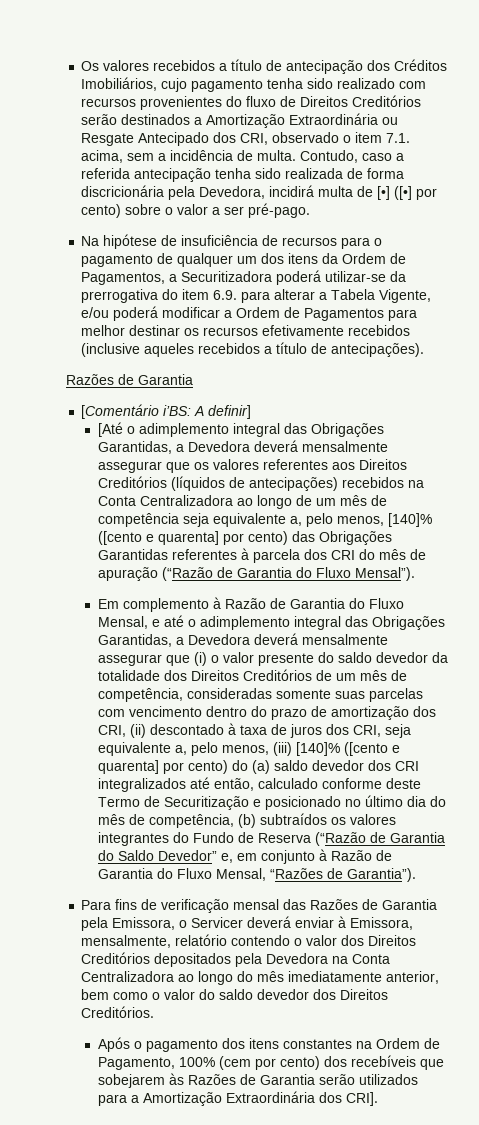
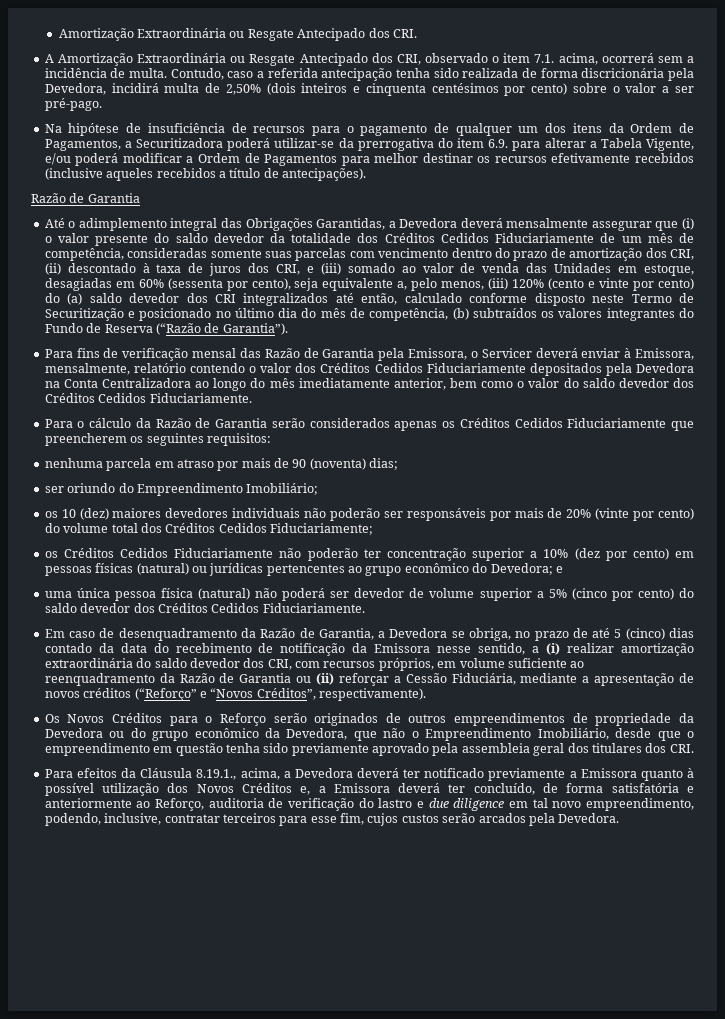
- Os valores recebidos a título de antecipação dos Créditos Imobiliários, cujo pagamento tenha sido realizado com recursos provenientes do fluxo de Direitos Creditórios serão destinados a Amortização Extraordinária ou Resgate Antecipado dos CRI, observado o item 7.1. acima, sem a incidência de multa.
+ Amortização Extraordinária ou Resgate Antecipado dos CRI.
+ A Amortização Extraordinária ou Resgate Antecipado dos CRI, observado o item 7.1. acima, ocorrerá sem a incidência de multa.
- Contudo, caso a referida antecipação tenha sido realizada de forma discricionária pela Devedora, incidirá multa de [•] ([•] por cento) sobre o valor a ser pré-pago.
+ Contudo, caso a referida antecipação tenha sido realizada de forma discricionária pela Devedora, incidirá multa de 2,50% (dois inteiros e cinquenta centésimos por cento) sobre o valor a ser pré-pago.
  Na hipótese de insuficiência de recursos para o pagamento de qualquer um dos itens da Ordem de Pagamentos, a Securitizadora poderá utilizar-se da prerrogativa do item 6.9. para alterar a Tabela Vigente, e/ou poderá modificar a Ordem de Pagamentos para melhor destinar os recursos efetivamente recebidos (inclusive aqueles recebidos a título de antecipações).
- Razões de Garantia
+ Razão de Garantia
- [Comentário i’BS: A definir]
- [Até o adimplemento integral das Obrigações Garantidas, a Devedora deverá mensalmente assegurar que os valores referentes aos Direitos Creditórios (líquidos de antecipações) recebidos na Conta Centralizadora ao longo de um mês de competência seja equivalente a, pelo menos, [140]% ([cento e quarenta] por cento) das Obrigações Garantidas referentes à parcela dos CRI do mês de apuração (“Razão de Garantia do Fluxo Mensal”).
- Em complemento à Razão de Garantia do Fluxo Mensal, e até o adimplemento integral das Obrigações Garantidas, a Devedora deverá mensalmente assegurar que (i) o valor presente do saldo devedor da totalidade dos Direitos Creditórios de um mês de competência, consideradas somente suas parcelas com vencimento dentro do prazo de amortização dos CRI, (ii) descontado à taxa de juros dos CRI, seja equivalente a, pelo menos, (iii) [140]% ([cento e quarenta] por cento) do (a) saldo devedor dos CRI integralizados até então, calculado conforme deste Termo de Securitização e posicionado no último dia do mês de competência, (b) subtraídos os valores integrantes do Fundo de Reserva (“Razão de Garantia do Saldo Devedor” e, em conjunto à Razão de Garantia do Fluxo Mensal, “Razões de Garantia”).
+ Até o adimplemento integral das Obrigações Garantidas, a Devedora deverá mensalmente assegurar que (i) o valor presente do saldo devedor da totalidade dos Créditos Cedidos Fiduciariamente de um mês de competência, consideradas somente suas parcelas com vencimento dentro do prazo de amortização dos CRI, (ii) descontado à taxa de juros dos CRI, e (iii) somado ao valor de venda das Unidades em estoque, desagiadas em 60% (sessenta por cento), seja equivalente a, pelo menos, (iii) 120% (cento e vinte por cento) do (a) saldo devedor dos CRI integralizados até então, calculado conforme disposto neste Termo de Securitização e posicionado no último dia do mês de competência, (b) subtraídos os valores integrantes do Fundo de Reserva (“Razão de Garantia”).
- Para fins de verificação mensal das Razões de Garantia pela Emissora, o Servicer deverá enviar à Emissora, mensalmente, relatório contendo o valor dos Direitos Creditórios depositados pela Devedora na Conta Centralizadora ao longo do mês imediatamente anterior, bem como o valor do saldo devedor dos Direitos Creditórios.
- Após o pagamento dos itens constantes na Ordem de Pagamento, 100% (cem por cento) dos recebíveis que sobejarem às Razões de Garantia serão utilizados para a Amortização Extraordinária dos CRI].
+ Para fins de verificação mensal das Razão de Garantia pela Emissora, o Servicer deverá enviar à Emissora, mensalmente, relatório contendo o valor dos Créditos Cedidos Fiduciariamente depositados pela Devedora na Conta Centralizadora ao longo do mês imediatamente anterior, bem como o valor do saldo devedor dos Créditos Cedidos Fiduciariamente.
+ Para o cálculo da Razão de Garantia serão considerados apenas os Créditos Cedidos Fiduciariamente que preencherem os seguintes requisitos:
+ nenhuma parcela em atraso por mais de 90 (noventa) dias;
+ ser oriundo do Empreendimento Imobiliário;
+ os 10 (dez) maiores devedores individuais não poderão ser responsáveis por mais de 20% (vinte por cento) do volume total dos Créditos Cedidos Fiduciariamente;
+ os Créditos Cedidos Fiduciariamente não poderão ter concentração superior a 10% (dez por cento) em pessoas físicas (natural) ou jurídicas pertencentes ao grupo econômico do Devedora; e
+ uma única pessoa física (natural) não poderá ser devedor de volume superior a 5% (cinco por cento) do saldo devedor dos Créditos Cedidos Fiduciariamente.
+ Em caso de desenquadramento da Razão de Garantia, a Devedora se obriga, no prazo de até 5 (cinco) dias contado da data do recebimento de notificação da Emissora nesse sentido, a (i) realizar amortização extraordinária do saldo devedor dos CRI, com recursos próprios, em volume suficiente ao reenquadramento da Razão de Garantia ou (ii) reforçar a Cessão Fiduciária, mediante a apresentação de novos créditos (“Reforço” e “Novos Créditos”, respectivamente).
+ Os Novos Créditos para o Reforço serão originados de outros empreendimentos de propriedade da Devedora ou do grupo econômico da Devedora, que não o Empreendimento Imobiliário, desde que o empreendimento em questão tenha sido previamente aprovado pela assembleia geral dos titulares dos CRI.
+ Para efeitos da Cláusula 8.19.1., acima, a Devedora deverá ter notificado previamente a Emissora quanto à possível utilização dos Novos Créditos e, a Emissora deverá ter concluído, de forma satisfatória e anteriormente ao Reforço, auditoria de verificação do lastro e due diligence em tal novo empreendimento, podendo, inclusive, contratar terceiros para esse fim, cujos custos serão arcados pela Devedora.

